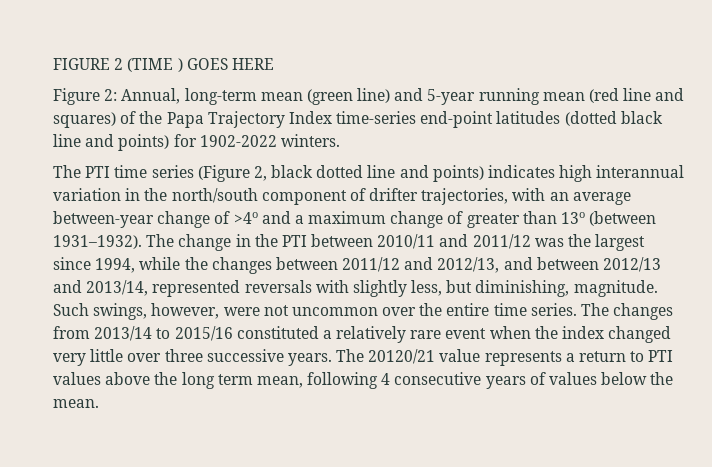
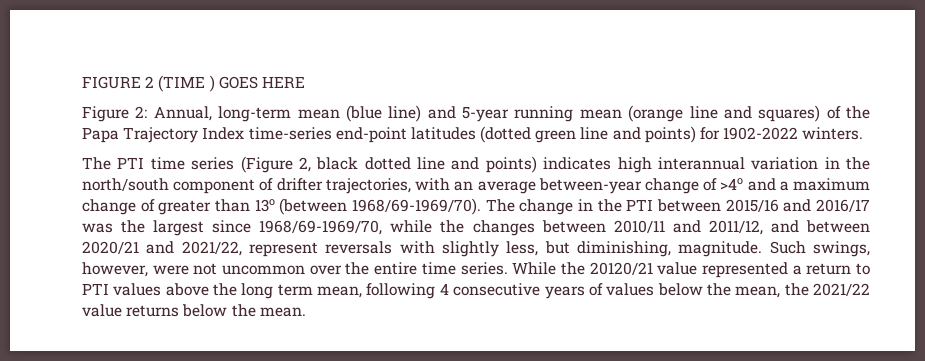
- Figure 2: Annual, long-term mean (green line) and 5-year running mean (red line and squares) of the Papa Trajectory Index time-series end-point latitudes (dotted black line and points) for 1902-2022 winters.
+ Figure 2: Annual, long-term mean (blue line) and 5-year running mean (orange line and squares) of the Papa Trajectory Index time-series end-point latitudes (dotted green line and points) for 1902-2022 winters.
- The PTI time series (Figure 2, black dotted line and points) indicates high interannual variation in the north/south component of drifter trajectories, with an average between-year change of >4o and a maximum change of greater than 13o (between 1931–1932).
+ The PTI time series (Figure 2, black dotted line and points) indicates high interannual variation in the north/south component of drifter trajectories, with an average between-year change of >4o and a maximum change of greater than 13o (between 1968/69-1969/70).
- The change in the PTI between 2010/11 and 2011/12 was the largest since 1994, while the changes between 2011/12 and 2012/13, and between 2012/13 and 2013/14, represented reversals with slightly less, but diminishing, magnitude.
+ The change in the PTI between 2015/16 and 2016/17 was the largest since 1968/69-1969/70, while the changes between 2010/11 and 2011/12, and between 2020/21 and 2021/22, represent reversals with slightly less, but diminishing, magnitude.
- The changes from 2013/14 to 2015/16 constituted a relatively rare event when the index changed very little over three successive years. The 20120/21 value represents a return to PTI values above the long term mean, following 4 consecutive years of values below the mean.
+ While the 20120/21 value represented a return to PTI values above the long term mean, following 4 consecutive years of values below the mean, the 2021/22 value returns below the mean.

